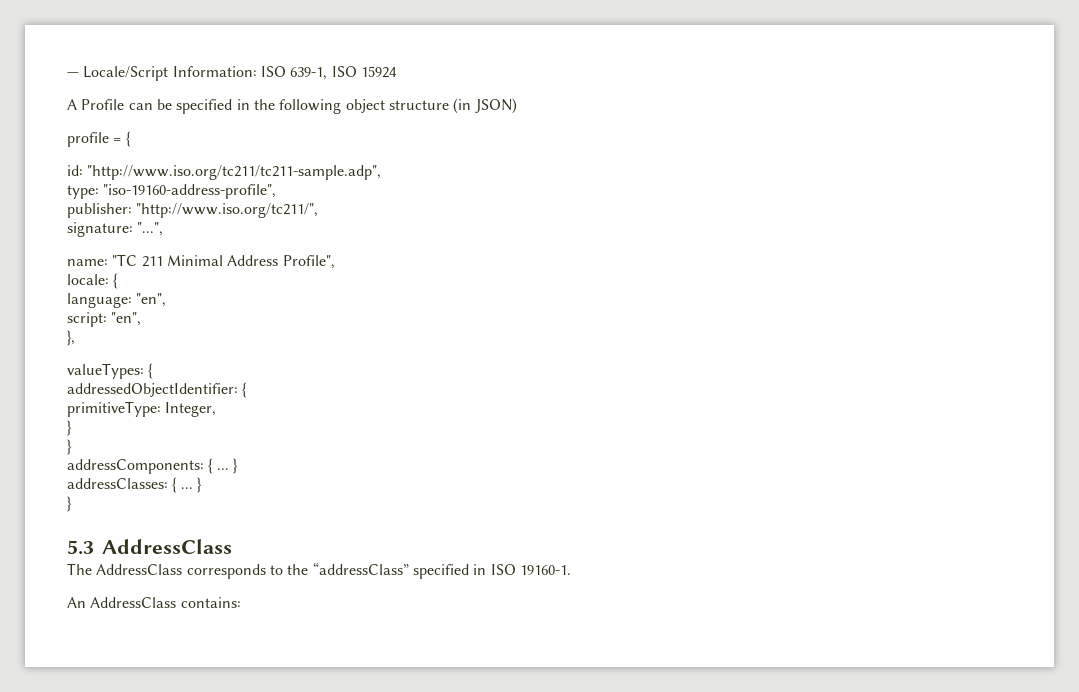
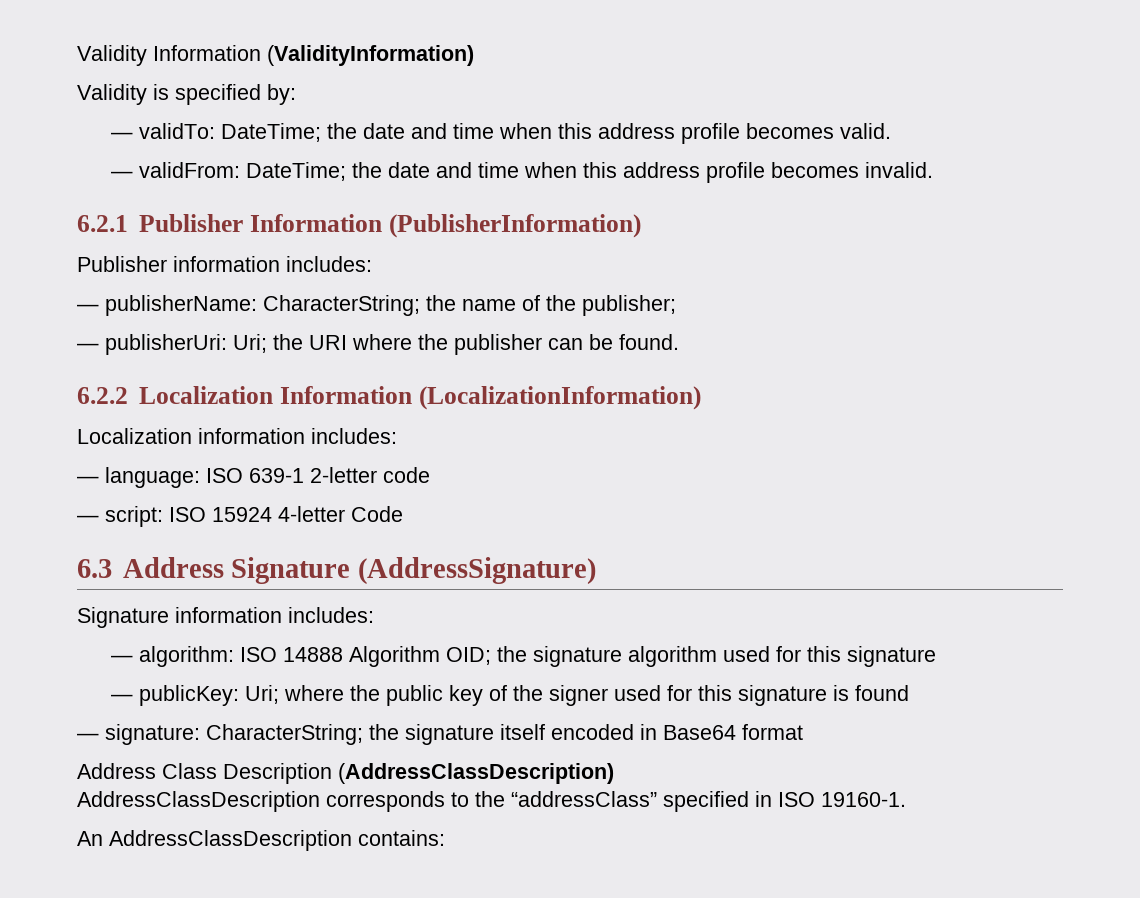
- — Locale/Script Information: ISO 639-1, ISO 15924
- A Profile can be specified in the following object structure (in JSON)
- profile = {
- id: "http://www.iso.org/tc211/tc211-sample.adp",
- type: "iso-19160-address-profile",
- publisher: "http://www.iso.org/tc211/",
- signature: "...",
- name: "TC 211 Minimal Address Profile",
- locale: {
- language: "en",
- script: "en",
- },
- valueTypes: {
- addressedObjectIdentifier: {
- primitiveType: Integer,
- }
- }
- addressComponents: { ... }
- addressClasses: { ... }
- }
- 5.3 AddressClass
- The AddressClass corresponds to the “addressClass” specified in ISO 19160-1.
+ Validity Information (ValidityInformation)
+ Validity is specified by:
+ — validTo: DateTime; the date and time when this address profile becomes valid.
+ — validFrom: DateTime; the date and time when this address profile becomes invalid.
+ 6.2.1 Publisher Information (PublisherInformation)
+ Publisher information includes:
+ — publisherName: CharacterString; the name of the publisher;
+ — publisherUri: Uri; the URI where the publisher can be found.
+ 6.2.2 Localization Information (LocalizationInformation)
+ Localization information includes:
+ — language: ISO 639-1 2-letter code
+ — script: ISO 15924 4-letter Code
+ 6.3 Address Signature (AddressSignature)
+ Signature information includes:
+ — algorithm: ISO 14888 Algorithm OID; the signature algorithm used for this signature
+ — publicKey: Uri; where the public key of the signer used for this signature is found
+ — signature: CharacterString; the signature itself encoded in Base64 format
+ Address Class Description (AddressClassDescription)
+ AddressClassDescription corresponds to the “addressClass” specified in ISO 19160-1.
- An AddressClass contains:
+ An AddressClassDescription contains:

